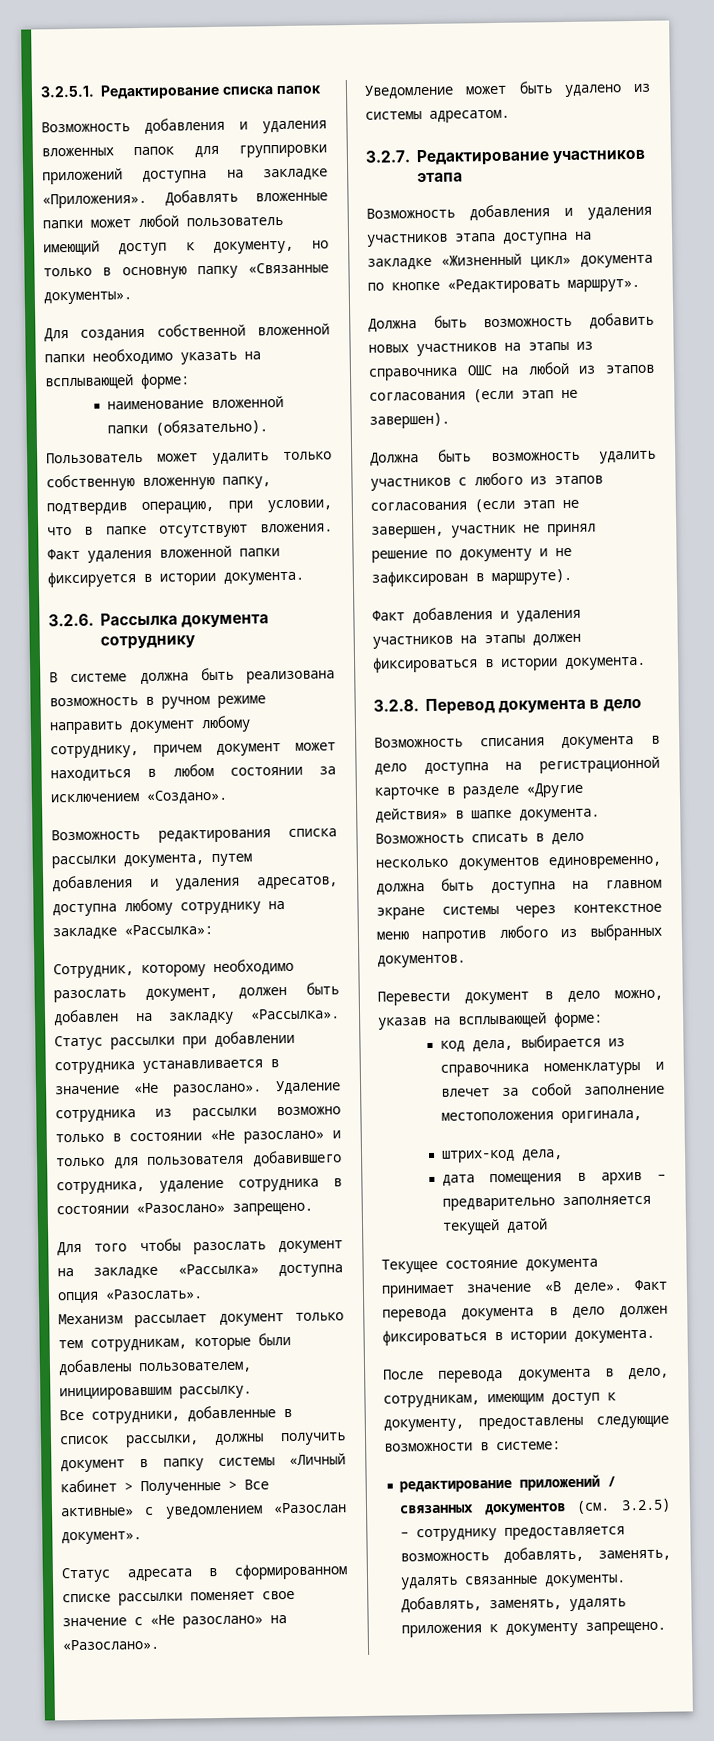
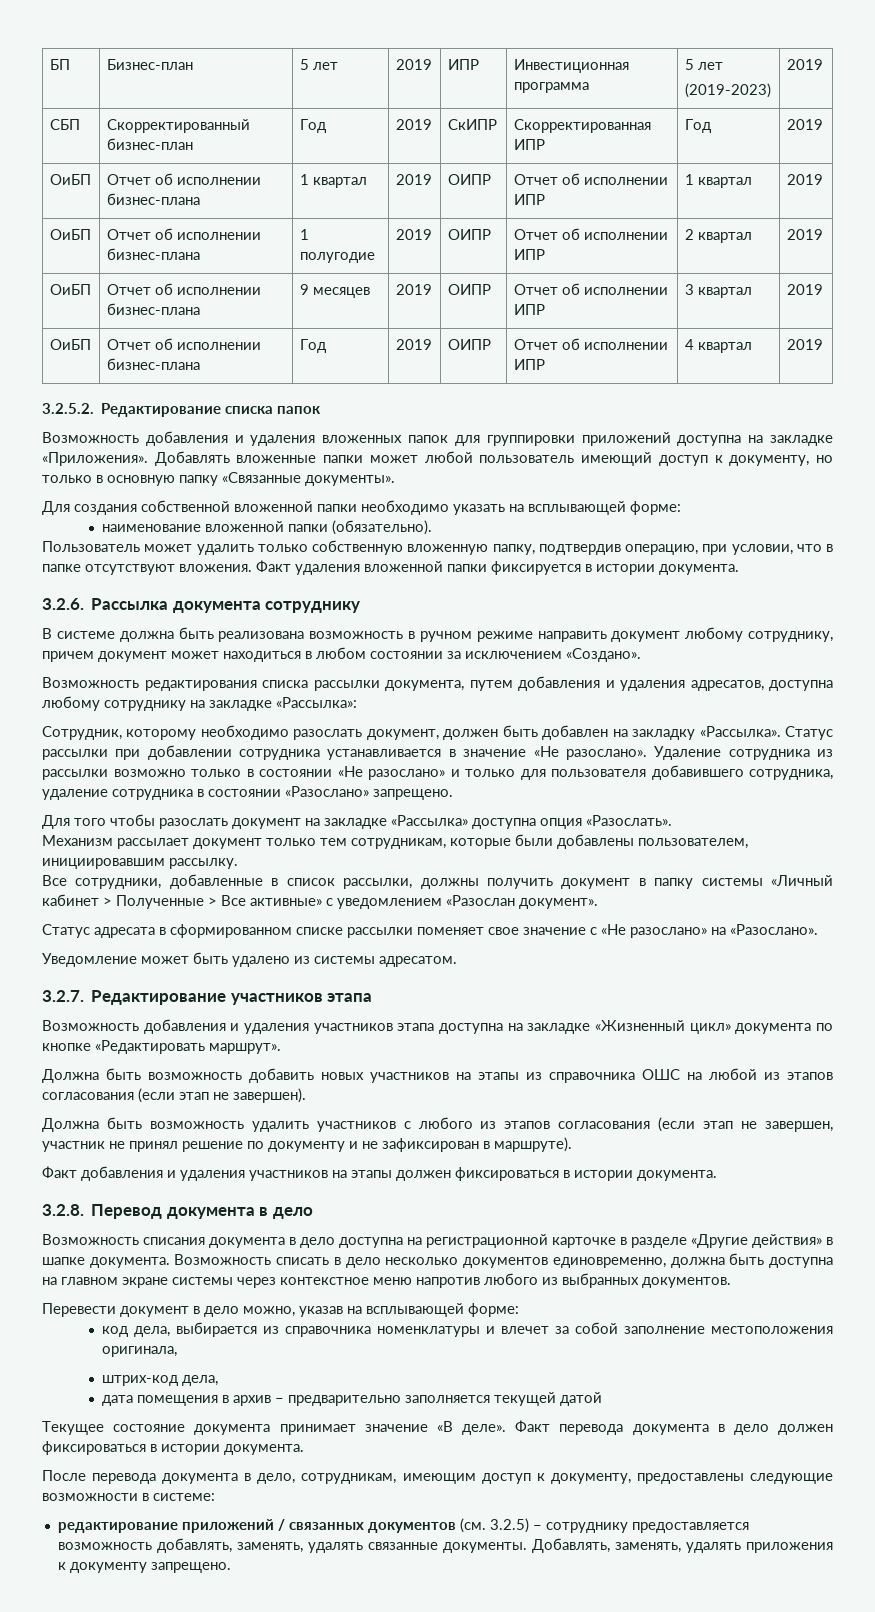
- 3.2.5.1. Редактирование списка папок
+ БП | Бизнес-план | 5 лет | 2019 | ИПР | Инвестиционная программа | 5 лет
+ (2019-2023) | 2019
+ СБП | Скорректированный бизнес-план | Год | 2019 | СкИПР | Скорректированная ИПР | Год | 2019
+ ОиБП | Отчет об исполнении бизнес-плана | 1 квартал | 2019 | ОИПР | Отчет об исполнении ИПР | 1 квартал | 2019
+ ОиБП | Отчет об исполнении бизнес-плана | 1 полугодие | 2019 | ОИПР | Отчет об исполнении ИПР | 2 квартал | 2019
+ ОиБП | Отчет об исполнении бизнес-плана | 9 месяцев | 2019 | ОИПР | Отчет об исполнении ИПР | 3 квартал | 2019
+ ОиБП | Отчет об исполнении бизнес-плана | Год | 2019 | ОИПР | Отчет об исполнении ИПР | 4 квартал | 2019
+ 3.2.5.2. Редактирование списка папок

